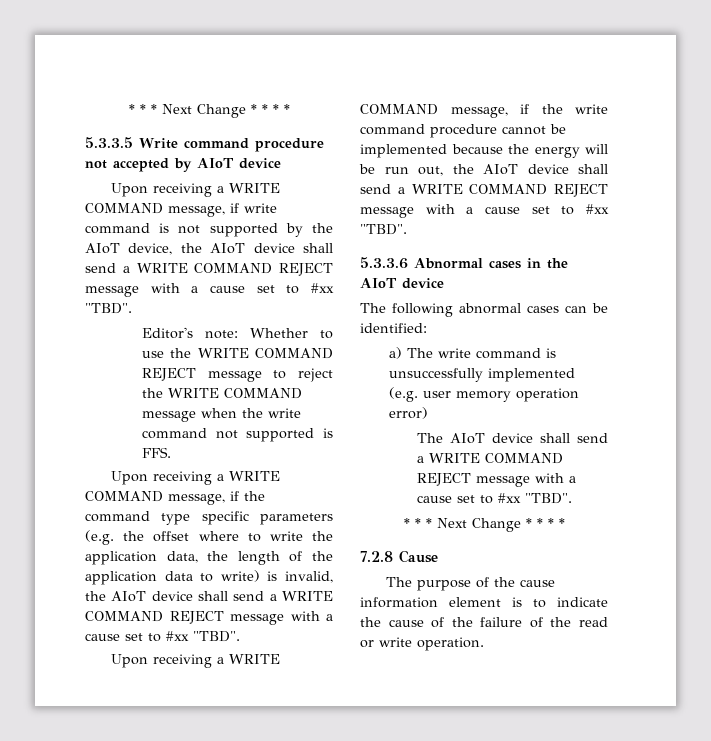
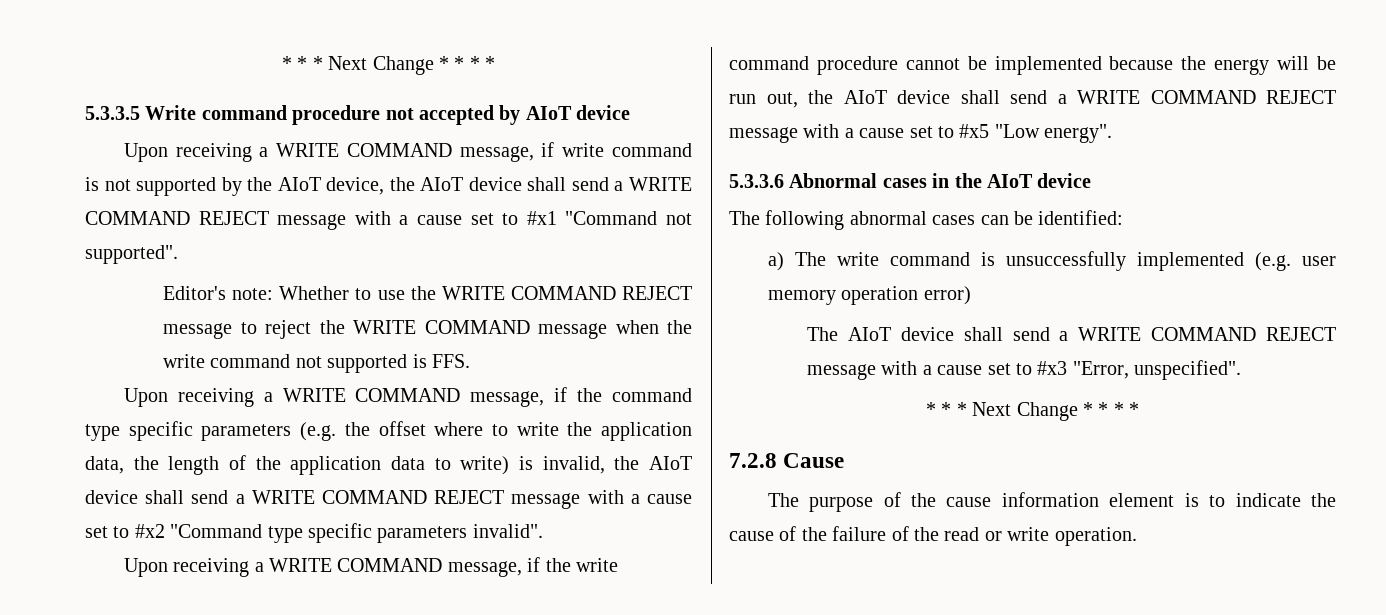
- Upon receiving a WRITE COMMAND message, if write command is not supported by the AIoT device, the AIoT device shall send a WRITE COMMAND REJECT message with a cause set to #xx "TBD".
+ Upon receiving a WRITE COMMAND message, if write command is not supported by the AIoT device, the AIoT device shall send a WRITE COMMAND REJECT message with a cause set to #x1 "Command not supported".
- Upon receiving a WRITE COMMAND message, if the command type specific parameters (e.g. the offset where to write the application data, the length of the application data to write) is invalid, the AIoT device shall send a WRITE COMMAND REJECT message with a cause set to #xx "TBD".
+ Upon receiving a WRITE COMMAND message, if the command type specific parameters (e.g. the offset where to write the application data, the length of the application data to write) is invalid, the AIoT device shall send a WRITE COMMAND REJECT message with a cause set to #x2 "Command type specific parameters invalid".
- Upon receiving a WRITE COMMAND message, if the write command procedure cannot be implemented because the energy will be run out, the AIoT device shall send a WRITE COMMAND REJECT message with a cause set to #xx "TBD".
+ Upon receiving a WRITE COMMAND message, if the write command procedure cannot be implemented because the energy will be run out, the AIoT device shall send a WRITE COMMAND REJECT message with a cause set to #x5 "Low energy".
- The AIoT device shall send a WRITE COMMAND REJECT message with a cause set to #xx "TBD".
+ The AIoT device shall send a WRITE COMMAND REJECT message with a cause set to #x3 "Error, unspecified".

